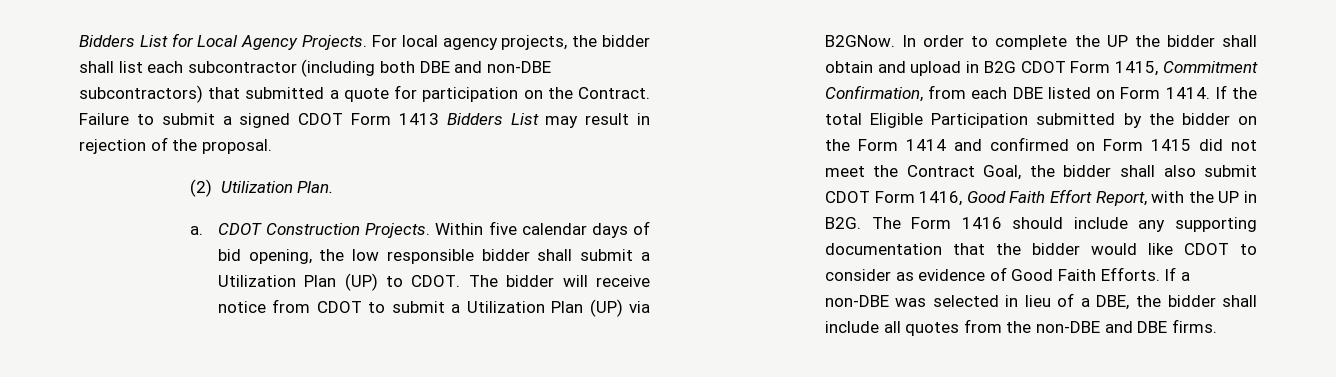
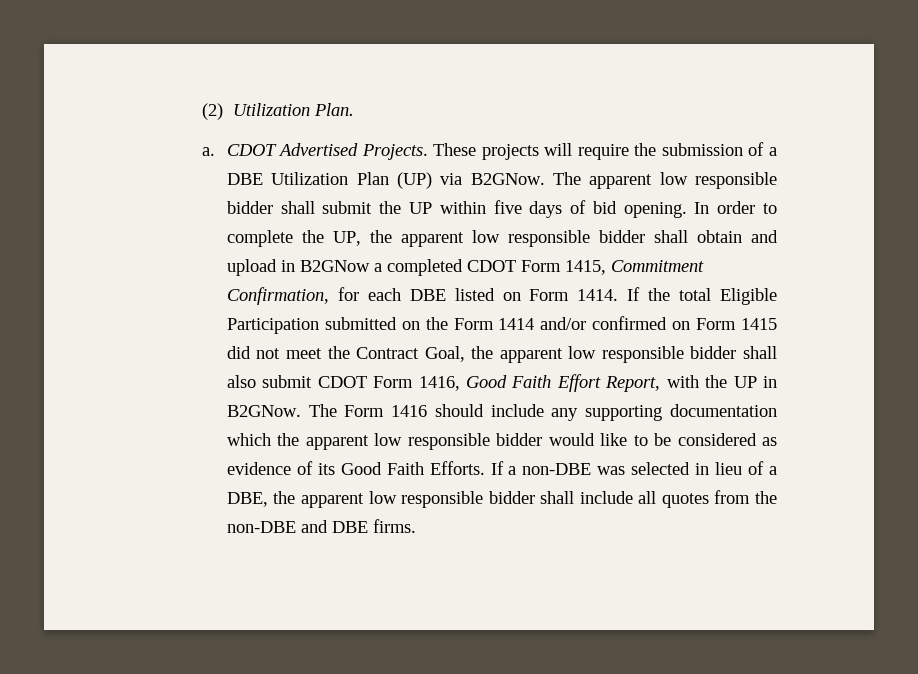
- Bidders List for Local Agency Projects. For local agency projects, the bidder shall list each subcontractor (including both DBE and non-DBE subcontractors) that submitted a quote for participation on the Contract. Failure to submit a signed CDOT Form 1413 Bidders List may result in rejection of the proposal.
- CDOT Construction Projects. Within five calendar days of bid opening, the low responsible bidder shall submit a Utilization Plan (UP) to CDOT. The bidder will receive notice from CDOT to submit a Utilization Plan (UP) via B2GNow.
+ CDOT Advertised Projects. These projects will require the submission of a DBE Utilization Plan (UP) via B2GNow. The apparent low responsible bidder shall submit the UP within five days of bid opening.
- In order to complete the UP the bidder shall obtain and upload in B2G CDOT Form 1415, Commitment Confirmation, from each DBE listed on Form 1414.
+ In order to complete the UP, the apparent low responsible bidder shall obtain and upload in B2GNow a completed CDOT Form 1415, Commitment Confirmation, for each DBE listed on Form 1414.
- If the total Eligible Participation submitted by the bidder on the Form 1414 and confirmed on Form 1415 did not meet the Contract Goal, the bidder shall also submit CDOT Form 1416, Good Faith Effort Report, with the UP in B2G. The Form 1416 should include any supporting documentation that the bidder would like CDOT to consider as evidence of Good Faith Efforts.
+ If the total Eligible Participation submitted on the Form 1414 and/or confirmed on Form 1415 did not meet the Contract Goal, the apparent low responsible bidder shall also submit CDOT Form 1416, Good Faith Effort Report, with the UP in B2GNow. The Form 1416 should include any supporting documentation which the apparent low responsible bidder would like to be considered as evidence of its Good Faith Efforts.
- If a non-DBE was selected in lieu of a DBE, the bidder shall include all quotes from the non-DBE and DBE firms.
+ If a non-DBE was selected in lieu of a DBE, the apparent low responsible bidder shall include all quotes from the non-DBE and DBE firms.

